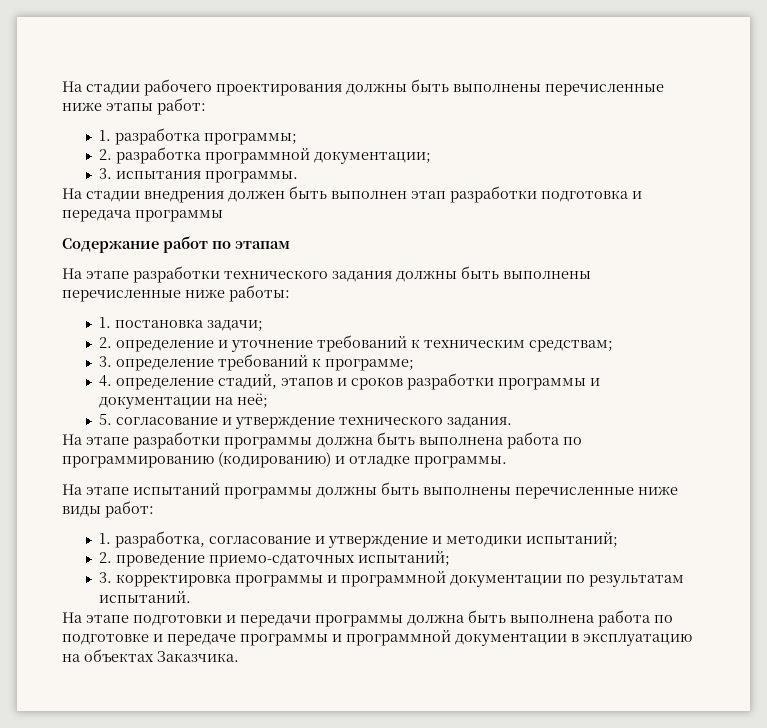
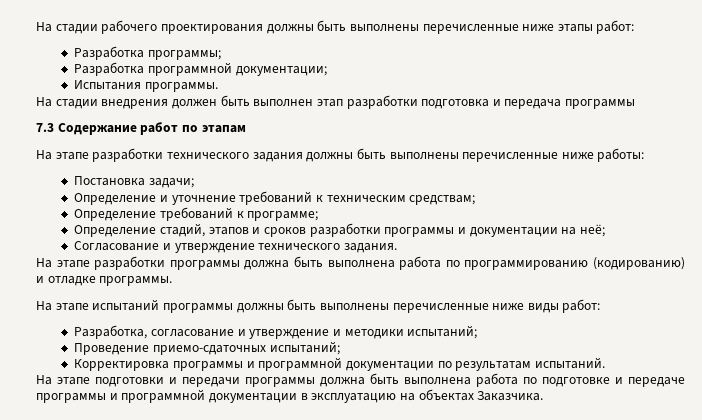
- 1. разработка программы;
+ Разработка программы;
- 2. разработка программной документации;
+ Разработка программной документации;
- 3. испытания программы.
+ Испытания программы.
- Содержание работ по этапам
+ 7.3 Содержание работ по этапам
- 1. постановка задачи;
+ Постановка задачи;
- 2. определение и уточнение требований к техническим средствам;
+ Определение и уточнение требований к техническим средствам;
- 3. определение требований к программе;
+ Определение требований к программе;
- 4. определение стадий, этапов и сроков разработки программы и документации на неё;
+ Определение стадий, этапов и сроков разработки программы и документации на неё;
- 5. согласование и утверждение технического задания.
+ Согласование и утверждение технического задания.
- 1. разработка, согласование и утверждение и методики испытаний;
+ Разработка, согласование и утверждение и методики испытаний;
- 2. проведение приемо-сдаточных испытаний;
+ Проведение приемо-сдаточных испытаний;
- 3. корректировка программы и программной документации по результатам испытаний.
+ Корректировка программы и программной документации по результатам испытаний.

